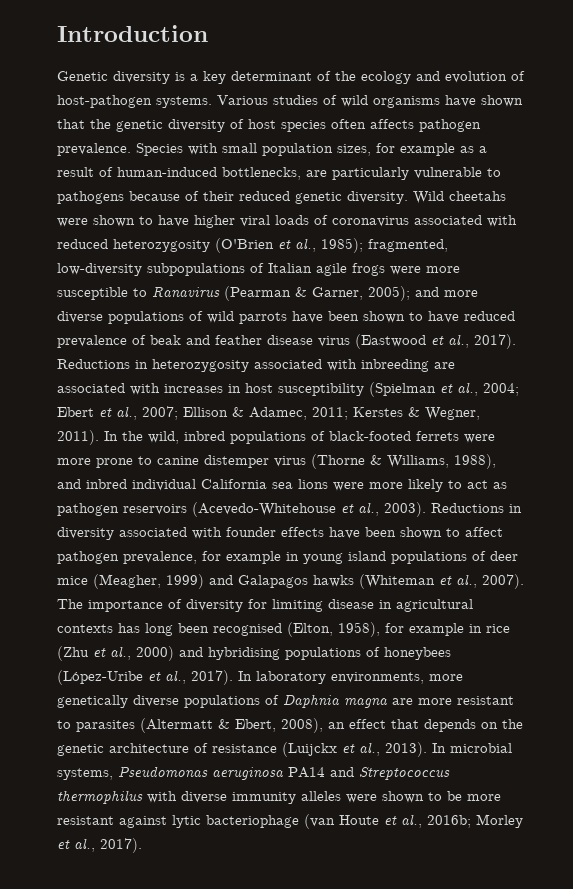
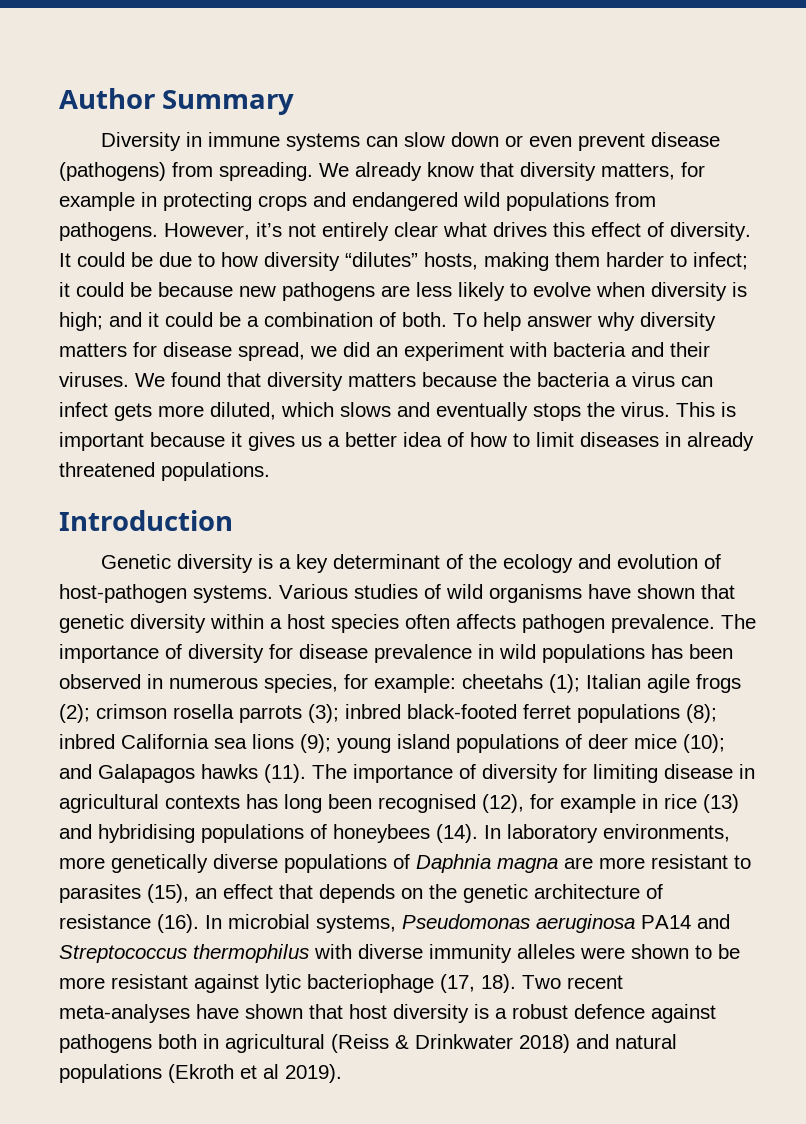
+ Author Summary
+ Diversity in immune systems can slow down or even prevent disease (pathogens) from spreading. We already know that diversity matters, for example in protecting crops and endangered wild populations from pathogens. However, it’s not entirely clear what drives this effect of diversity. It could be due to how diversity “dilutes” hosts, making them harder to infect; it could be because new pathogens are less likely to evolve when diversity is high; and it could be a combination of both. To help answer why diversity matters for disease spread, we did an experiment with bacteria and their viruses. We found that diversity matters because the bacteria a virus can infect gets more diluted, which slows and eventually stops the virus. This is important because it gives us a better idea of how to limit diseases in already threatened populations.
- Various studies of wild organisms have shown that the genetic diversity of host species often affects pathogen prevalence.
+ Various studies of wild organisms have shown that genetic diversity within a host species often affects pathogen prevalence.
- Species with small population sizes, for example as a result of human-induced bottlenecks, are particularly vulnerable to pathogens because of their reduced genetic diversity. Wild cheetahs were shown to have higher viral loads of coronavirus associated with reduced heterozygosity (O'Brien et al., 1985); fragmented, low-diversity subpopulations of Italian agile frogs were more susceptible to Ranavirus (Pearman & Garner, 2005); and more diverse populations of wild parrots have been shown to have reduced prevalence of beak and feather disease virus (Eastwood et al., 2017). Reductions in heterozygosity associated with inbreeding are associated with increases in host susceptibility (Spielman et al., 2004; Ebert et al., 2007; Ellison & Adamec, 2011; Kerstes & Wegner, 2011). In the wild, inbred populations of black-footed ferrets were more prone to canine distemper virus (Thorne & Williams, 1988), and inbred individual California sea lions were more likely to act as pathogen reservoirs (Acevedo-Whitehouse et al., 2003). Reductions in diversity associated with founder effects have been shown to affect pathogen prevalence, for example in young island populations of deer mice (Meagher, 1999) and Galapagos hawks (Whiteman et al., 2007).
+ The importance of diversity for disease prevalence in wild populations has been observed in numerous species, for example: cheetahs (1); Italian agile frogs (2); crimson rosella parrots (3); inbred black-footed ferret populations (8); inbred California sea lions (9); young island populations of deer mice (10); and Galapagos hawks (11).
- The importance of diversity for limiting disease in agricultural contexts has long been recognised (Elton, 1958), for example in rice (Zhu et al., 2000) and hybridising populations of honeybees (López-Uribe et al., 2017).
+ The importance of diversity for limiting disease in agricultural contexts has long been recognised (12), for example in rice (13) and hybridising populations of honeybees (14).
- In laboratory environments, more genetically diverse populations of Daphnia magna are more resistant to parasites (Altermatt & Ebert, 2008), an effect that depends on the genetic architecture of resistance (Luijckx et al., 2013).
+ In laboratory environments, more genetically diverse populations of Daphnia magna are more resistant to parasites (15), an effect that depends on the genetic architecture of resistance (16).
- In microbial systems, Pseudomonas aeruginosa PA14 and Streptococcus thermophilus with diverse immunity alleles were shown to be more resistant against lytic bacteriophage (van Houte et al., 2016b; Morley et al., 2017).
+ In microbial systems, Pseudomonas aeruginosa PA14 and Streptococcus thermophilus with diverse immunity alleles were shown to be more resistant against lytic bacteriophage (17, 18). Two recent meta-analyses have shown that host diversity is a robust defence against pathogens both in agricultural (Reiss & Drinkwater 2018) and natural populations (Ekroth et al 2019).

